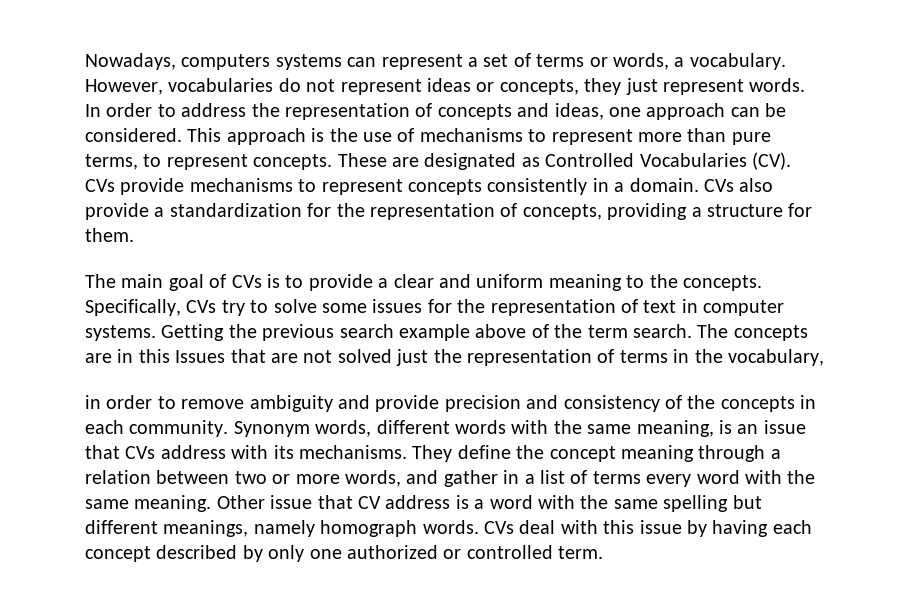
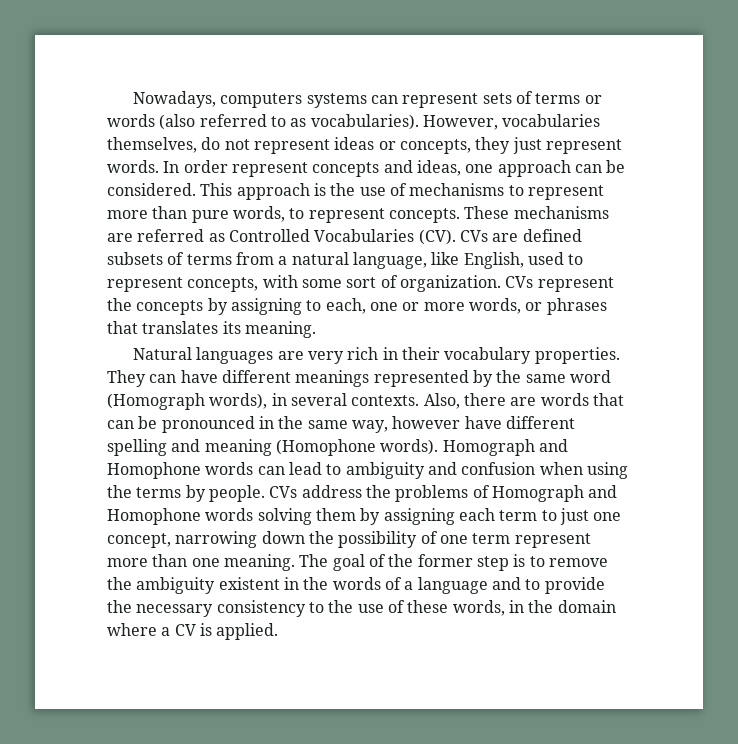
- Nowadays, computers systems can represent a set of terms or words, a vocabulary.
+ Nowadays, computers systems can represent sets of terms or words (also referred to as vocabularies).
- However, vocabularies do not represent ideas or concepts, they just represent words.
+ However, vocabularies themselves, do not represent ideas or concepts, they just represent words.
- In order to address the representation of concepts and ideas, one approach can be considered.
+ In order represent concepts and ideas, one approach can be considered.
- This approach is the use of mechanisms to represent more than pure terms, to represent concepts.
+ This approach is the use of mechanisms to represent more than pure words, to represent concepts.
- These are designated as Controlled Vocabularies (CV). CVs provide mechanisms to represent concepts consistently in a domain. CVs also provide a standardization for the representation of concepts, providing a structure for them.
- The main goal of CVs is to provide a clear and uniform meaning to the concepts. Specifically, CVs try to solve some issues for the representation of text in computer systems. Getting the previous search example above of the term search. The concepts are in this Issues that are not solved just the representation of terms in the vocabulary,
- in order to remove ambiguity and provide precision and consistency of the concepts in each community. Synonym words, different words with the same meaning, is an issue that CVs address with its mechanisms. They define the concept meaning through a relation between two or more words, and gather in a list of terms every word with the same meaning. Other issue that CV address is a word with the same spelling but different meanings, namely homograph words. CVs deal with this issue by having each concept described by only one authorized or controlled term.
+ These mechanisms are referred as Controlled Vocabularies (CV). CVs are defined subsets of terms from a natural language, like English, used to represent concepts, with some sort of organization. CVs represent the concepts by assigning to each, one or more words, or phrases that translates its meaning.
+ Natural languages are very rich in their vocabulary properties. They can have different meanings represented by the same word (Homograph words), in several contexts. Also, there are words that can be pronounced in the same way, however have different spelling and meaning (Homophone words). Homograph and Homophone words can lead to ambiguity and confusion when using the terms by people. CVs address the problems of Homograph and Homophone words solving them by assigning each term to just one concept, narrowing down the possibility of one term represent more than one meaning. The goal of the former step is to remove the ambiguity existent in the words of a language and to provide the necessary consistency to the use of these words, in the domain where a CV is applied.

